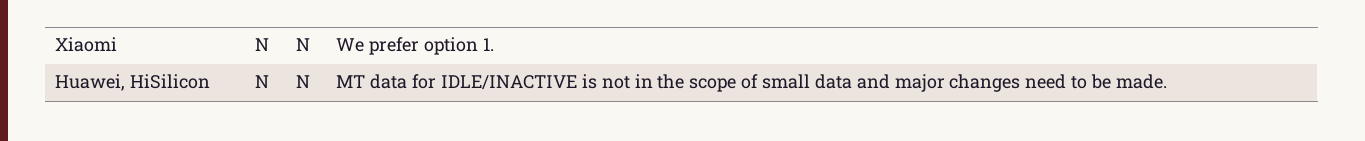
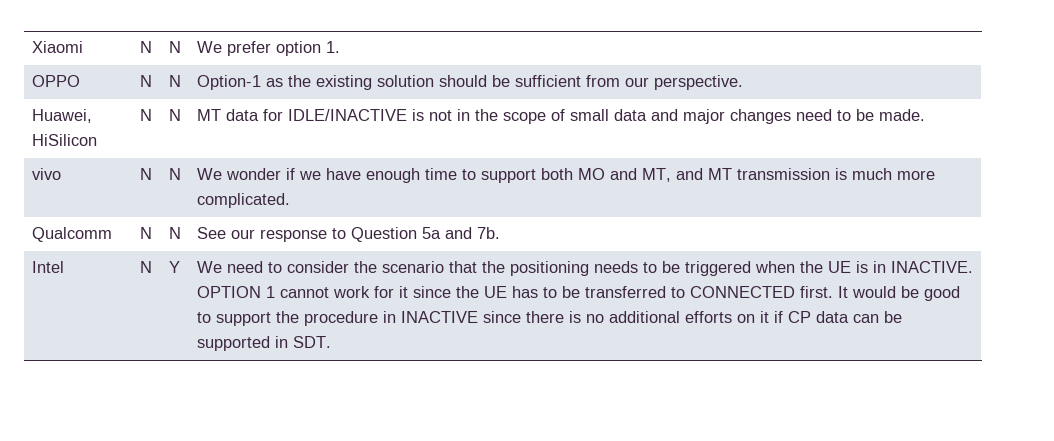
+ OPPO | N | N | Option-1 as the existing solution should be sufficient from our perspective.
+ vivo | N | N | We wonder if we have enough time to support both MO and MT, and MT transmission is much more complicated.
+ Qualcomm | N | N | See our response to Question 5a and 7b.
+ Intel | N | Y | We need to consider the scenario that the positioning needs to be triggered when the UE is in INACTIVE. OPTION 1 cannot work for it since the UE has to be transferred to CONNECTED first. It would be good to support the procedure in INACTIVE since there is no additional efforts on it if CP data can be supported in SDT.

